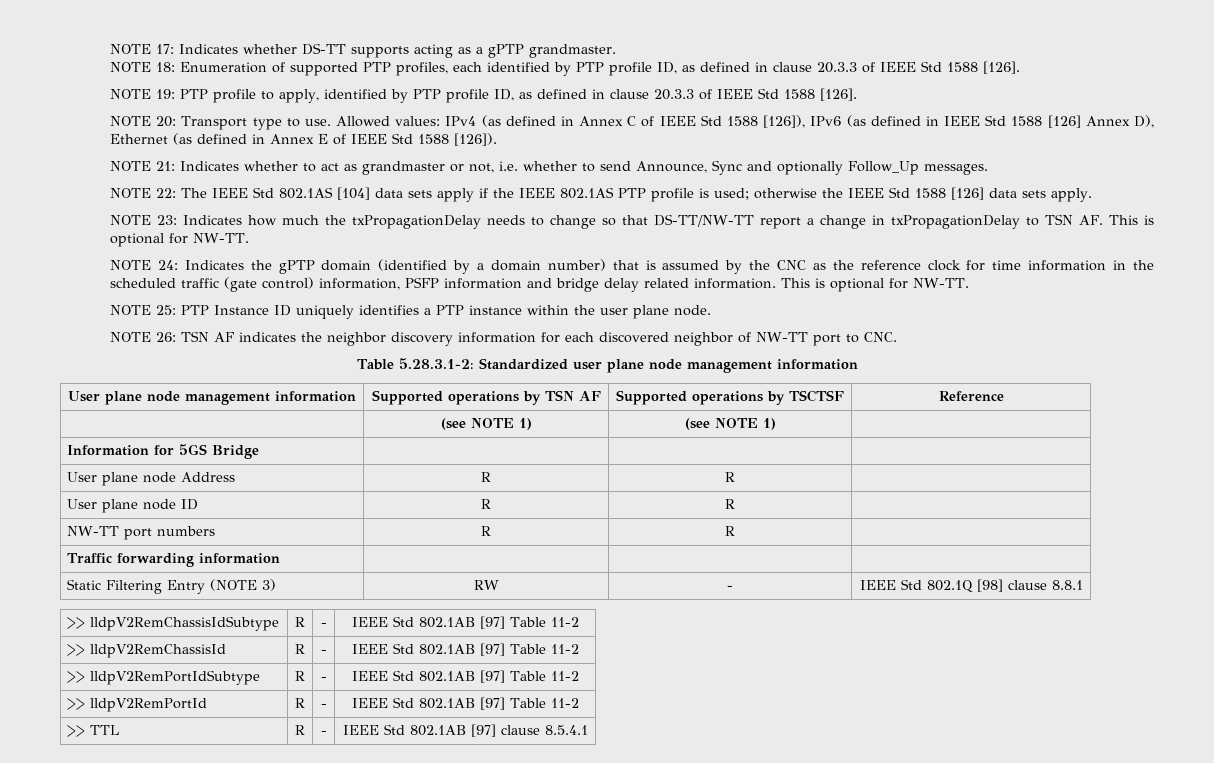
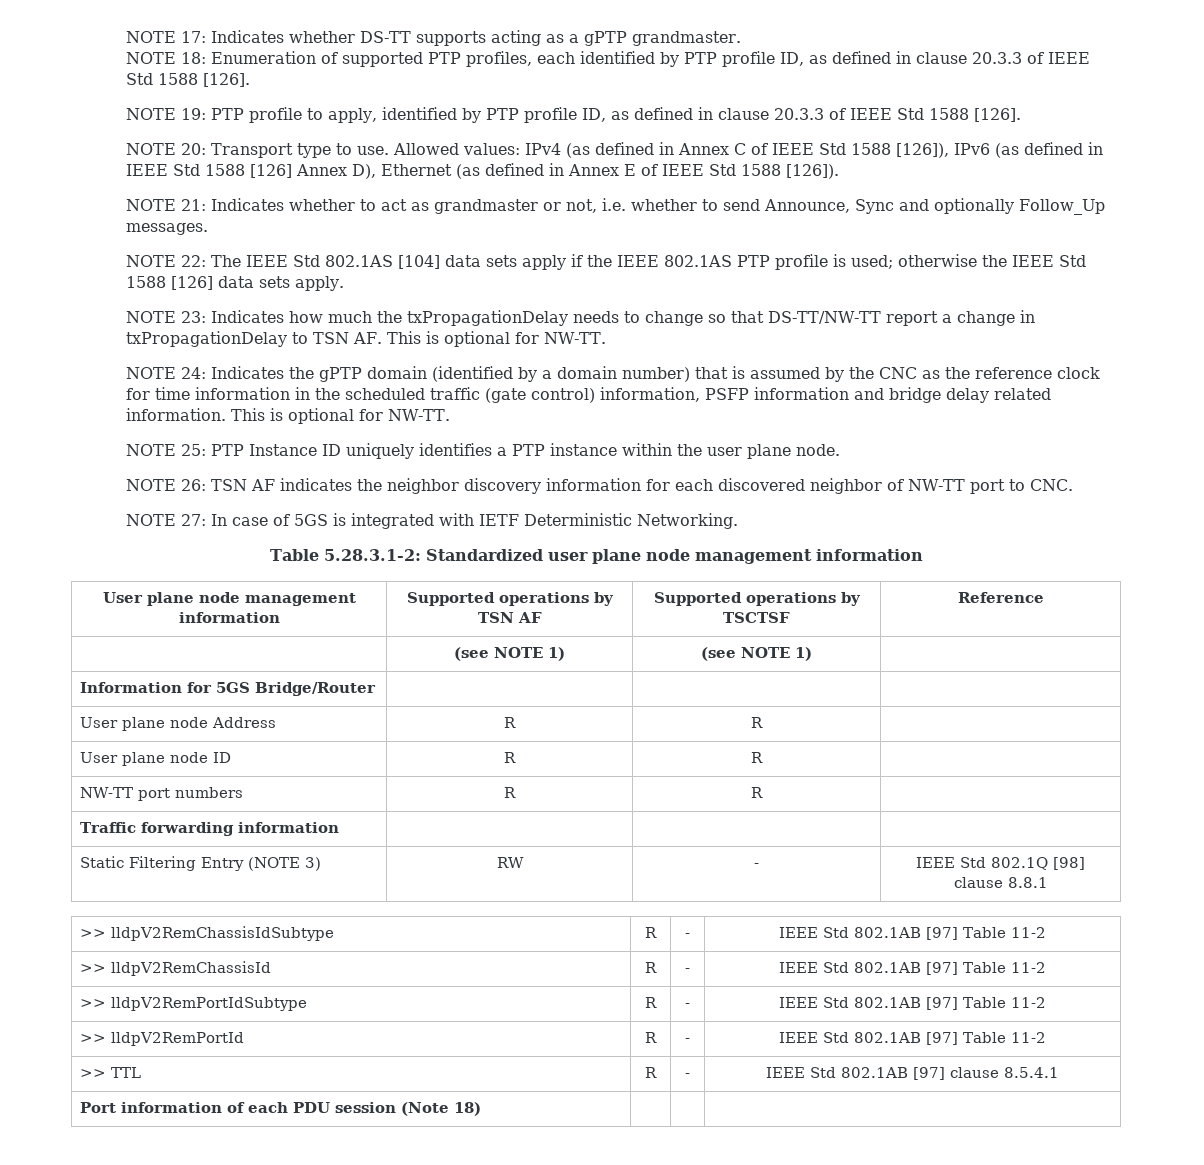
+ NOTE 27: In case of 5GS is integrated with IETF Deterministic Networking.
- Information for 5GS Bridge | | |
+ Information for 5GS Bridge/Router | | |
+ Port information of each PDU session (Note 18) | | |

